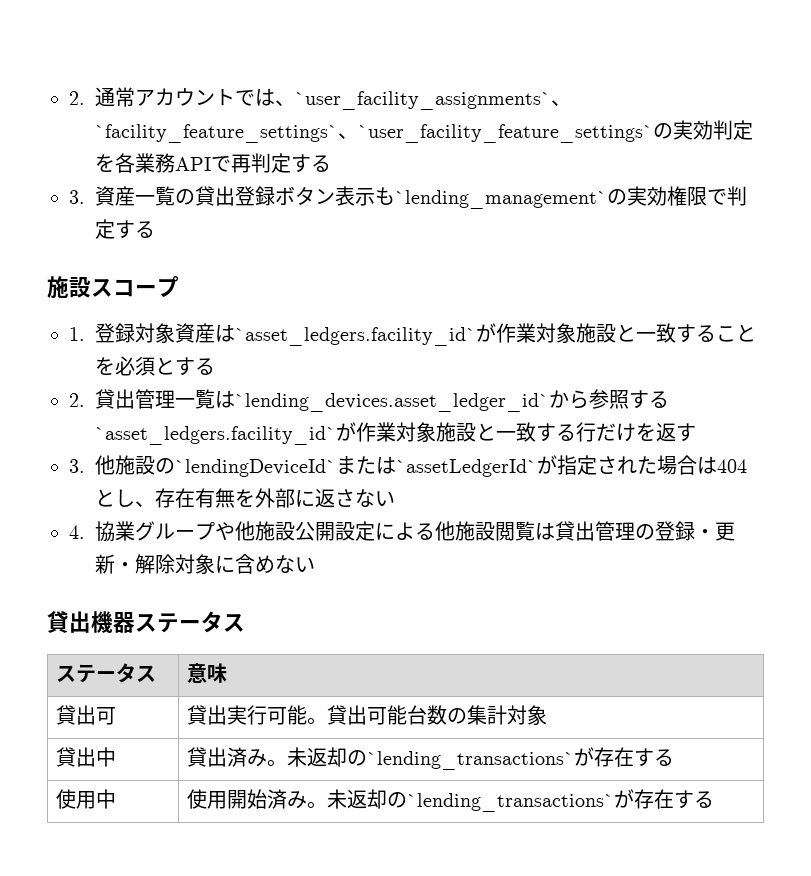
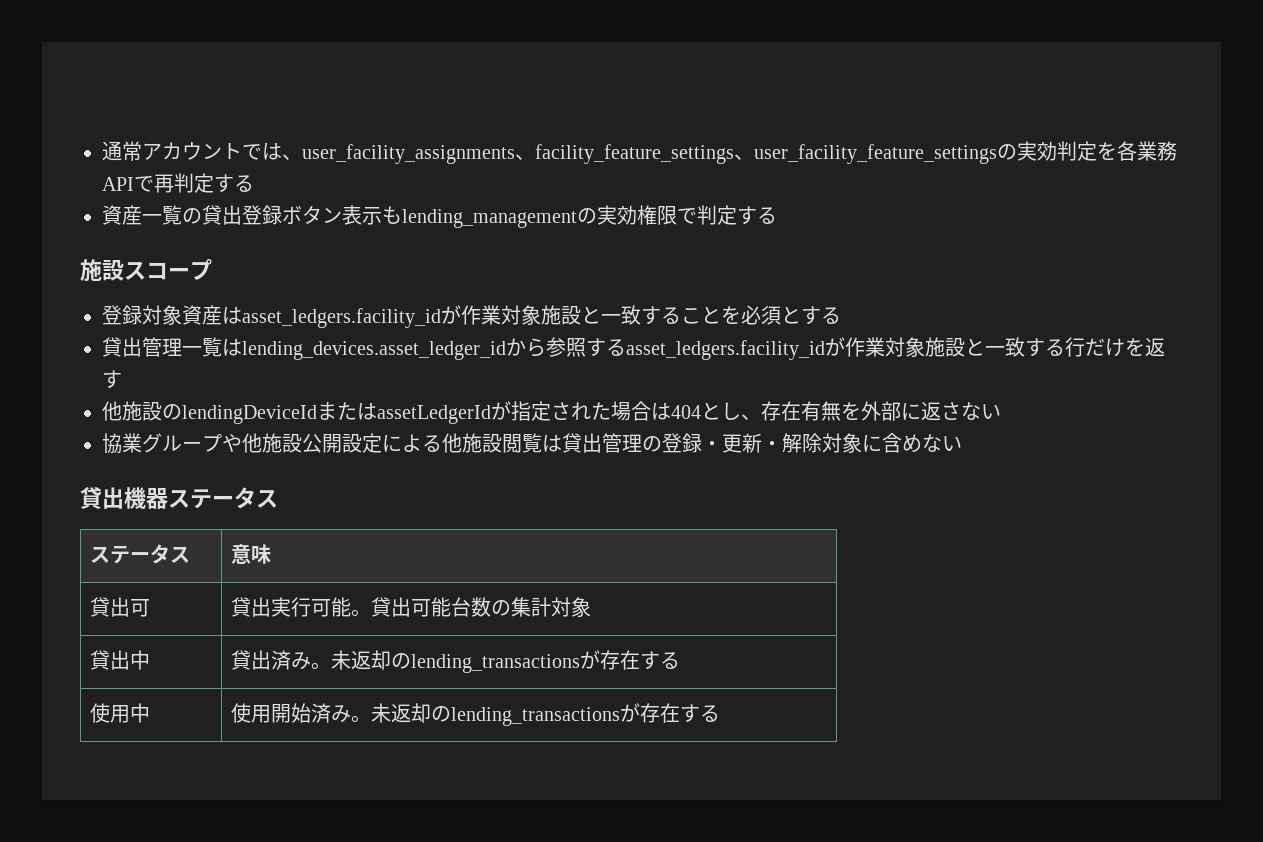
- 2.通常アカウントでは、`user_facility_assignments`、`facility_feature_settings`、`user_facility_feature_settings`の実効判定を各業務APIで再判定する
+ 通常アカウントでは、user_facility_assignments、facility_feature_settings、user_facility_feature_settingsの実効判定を各業務APIで再判定する
- 3.資産一覧の貸出登録ボタン表示も`lending_management`の実効権限で判定する
+ 資産一覧の貸出登録ボタン表示もlending_managementの実効権限で判定する
- 1.登録対象資産は`asset_ledgers.facility_id`が作業対象施設と一致することを必須とする
+ 登録対象資産はasset_ledgers.facility_idが作業対象施設と一致することを必須とする
- 2.貸出管理一覧は`lending_devices.asset_ledger_id`から参照する`asset_ledgers.facility_id`が作業対象施設と一致する行だけを返す
+ 貸出管理一覧はlending_devices.asset_ledger_idから参照するasset_ledgers.facility_idが作業対象施設と一致する行だけを返す
- 3.他施設の`lendingDeviceId`または`assetLedgerId`が指定された場合は404とし、存在有無を外部に返さない
+ 他施設のlendingDeviceIdまたはassetLedgerIdが指定された場合は404とし、存在有無を外部に返さない
- 4.協業グループや他施設公開設定による他施設閲覧は貸出管理の登録・更新・解除対象に含めない
+ 協業グループや他施設公開設定による他施設閲覧は貸出管理の登録・更新・解除対象に含めない
- 貸出中 | 貸出済み。未返却の`lending_transactions`が存在する
+ 貸出中 | 貸出済み。未返却のlending_transactionsが存在する
- 使用中 | 使用開始済み。未返却の`lending_transactions`が存在する
+ 使用中 | 使用開始済み。未返却のlending_transactionsが存在する

